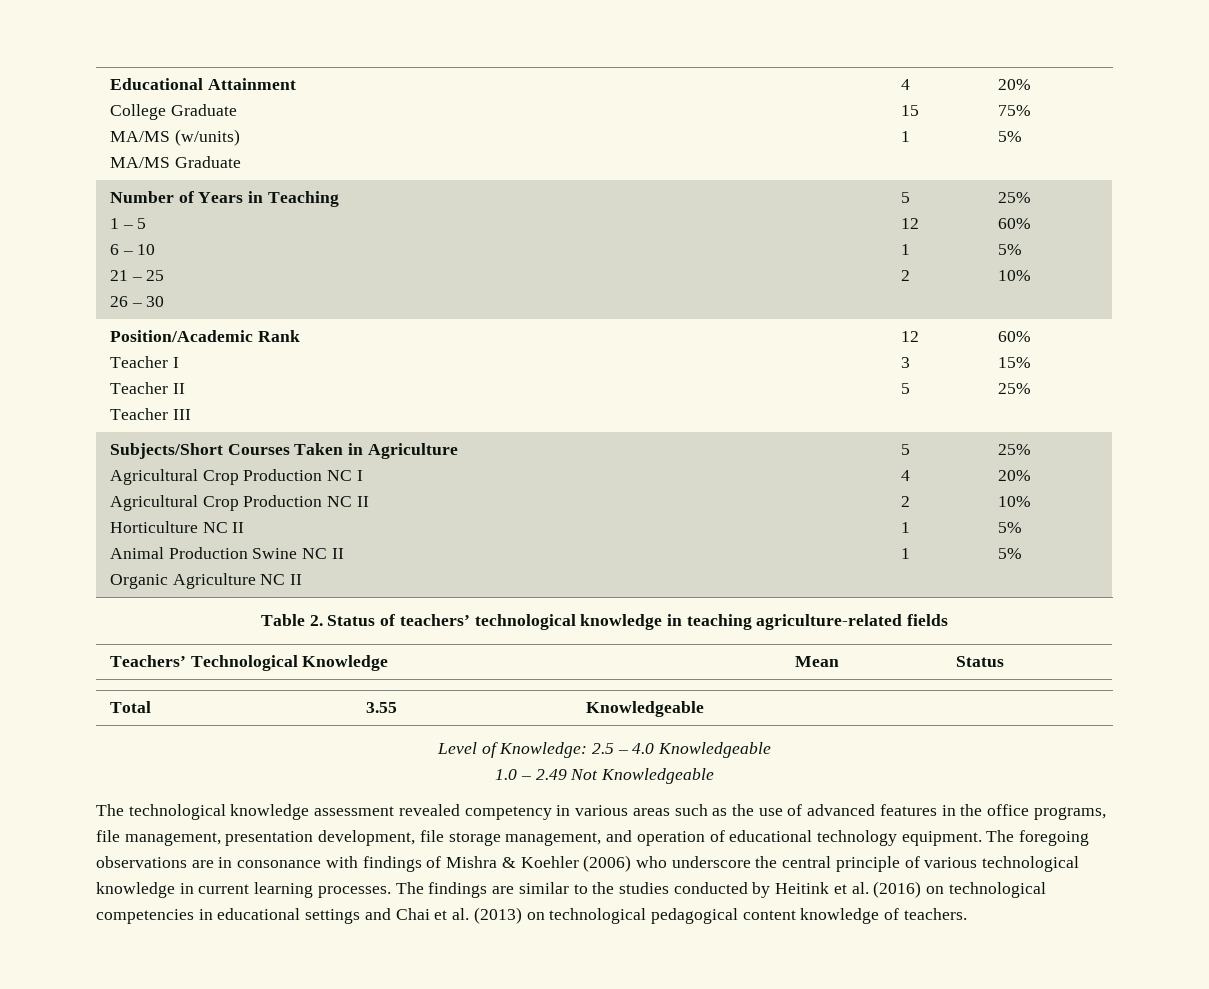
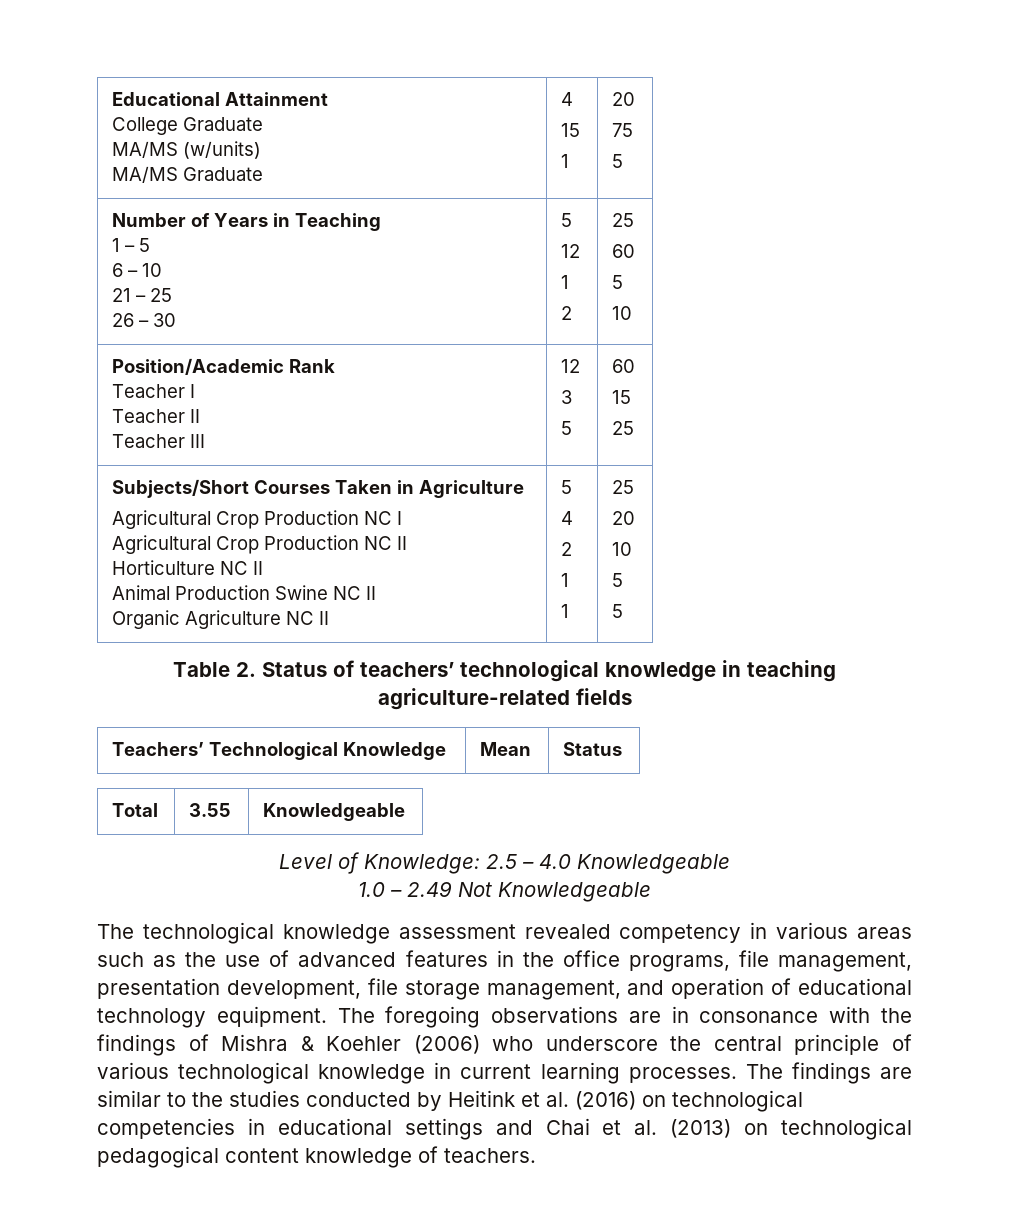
  Educational Attainment
  College Graduate
  MA/MS (w/units)
  MA/MS Graduate | 4
  15
- 1 | 20%
- 75%
- 5%
+ 1 | 20
+ 75
+ 5
  Number of Years in Teaching
  1 – 5
  6 – 10
  21 – 25
  26 – 30 | 5
  12
  1
- 2 | 25%
- 60%
- 5%
- 10%
+ 2 | 25
+ 60
+ 5
+ 10
  Position/Academic Rank
  Teacher I
  Teacher II
  Teacher III | 12
  3
- 5 | 60%
- 15%
- 25%
+ 5 | 60
+ 15
+ 25
  Subjects/Short Courses Taken in Agriculture
  Agricultural Crop Production NC I
  Agricultural Crop Production NC II
  Horticulture NC II
  Animal Production Swine NC II
  Organic Agriculture NC II | 5
  4
  2
  1
- 1 | 25%
- 20%
- 10%
- 5%
- 5%
+ 1 | 25
+ 20
+ 10
+ 5
+ 5
- The foregoing observations are in consonance with findings of Mishra & Koehler (2006) who underscore the central principle of various technological knowledge in current learning processes.
+ The foregoing observations are in consonance with the findings of Mishra & Koehler (2006) who underscore the central principle of various technological knowledge in current learning processes.

